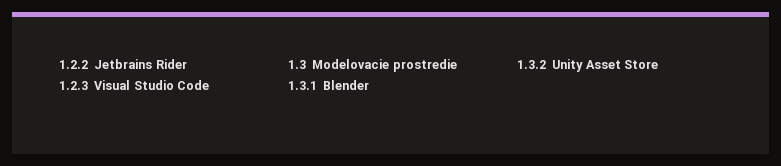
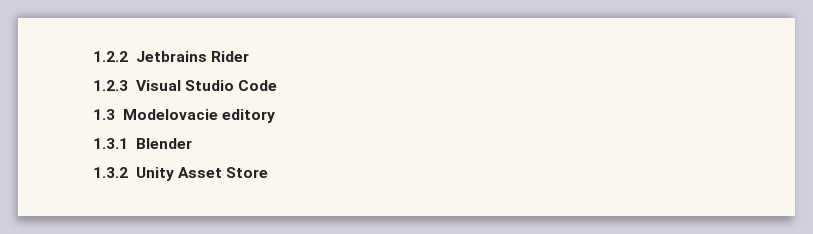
- 1.3 Modelovacie prostredie
+ 1.3 Modelovacie editory

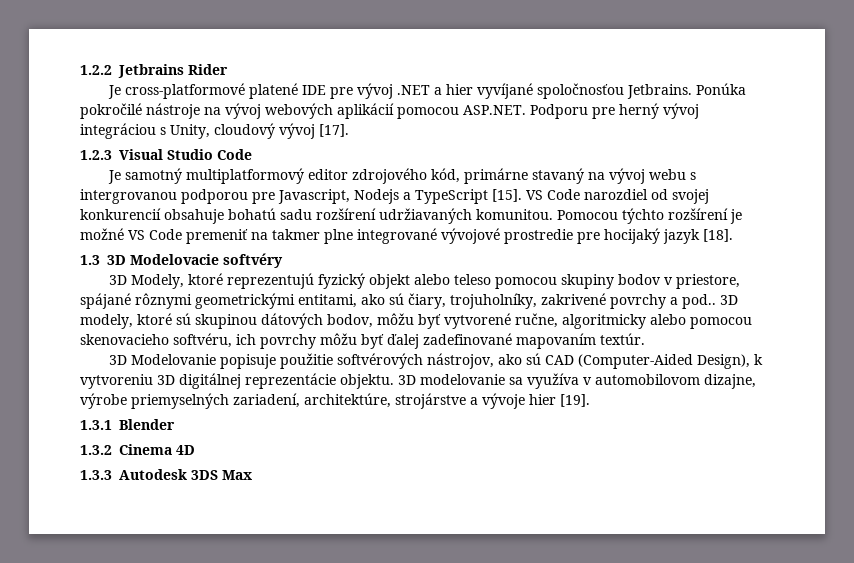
+ Je cross-platformové platené IDE pre vývoj .NET a hier vyvíjané spoločnosťou Jetbrains. Ponúka pokročilé nástroje na vývoj webových aplikácií pomocou ASP.NET. Podporu pre herný vývoj integráciou s Unity, cloudový vývoj [17].
  1.2.3 Visual Studio Code
- 1.3 Modelovacie editory
+ Je samotný multiplatformový editor zdrojového kód, primárne stavaný na vývoj webu s intergrovanou podporou pre Javascript, Nodejs a TypeScript [15]. VS Code narozdiel od svojej konkurencií obsahuje bohatú sadu rozšírení udržiavaných komunitou. Pomocou týchto rozšírení je možné VS Code premeniť na takmer plne integrované vývojové prostredie pre hocijaký jazyk [18].
+ 1.3 3D Modelovacie softvéry
+ 3D Modely, ktoré reprezentujú fyzický objekt alebo teleso pomocou skupiny bodov v priestore, spájané rôznymi geometrickými entitami, ako sú čiary, trojuholníky, zakrivené povrchy a pod.. 3D modely, ktoré sú skupinou dátových bodov, môžu byť vytvorené ručne, algoritmicky alebo pomocou skenovacieho softvéru, ich povrchy môžu byť ďalej zadefinované mapovaním textúr.
+ 3D Modelovanie popisuje použitie softvérových nástrojov, ako sú CAD (Computer-Aided Design), k vytvoreniu 3D digitálnej reprezentácie objektu. 3D modelovanie sa využíva v automobilovom dizajne, výrobe priemyselných zariadení, architektúre, strojárstve a vývoje hier [19].
  1.3.1 Blender
- 1.3.2 Unity Asset Store
+ 1.3.2 Cinema 4D
+ 1.3.3 Autodesk 3DS Max

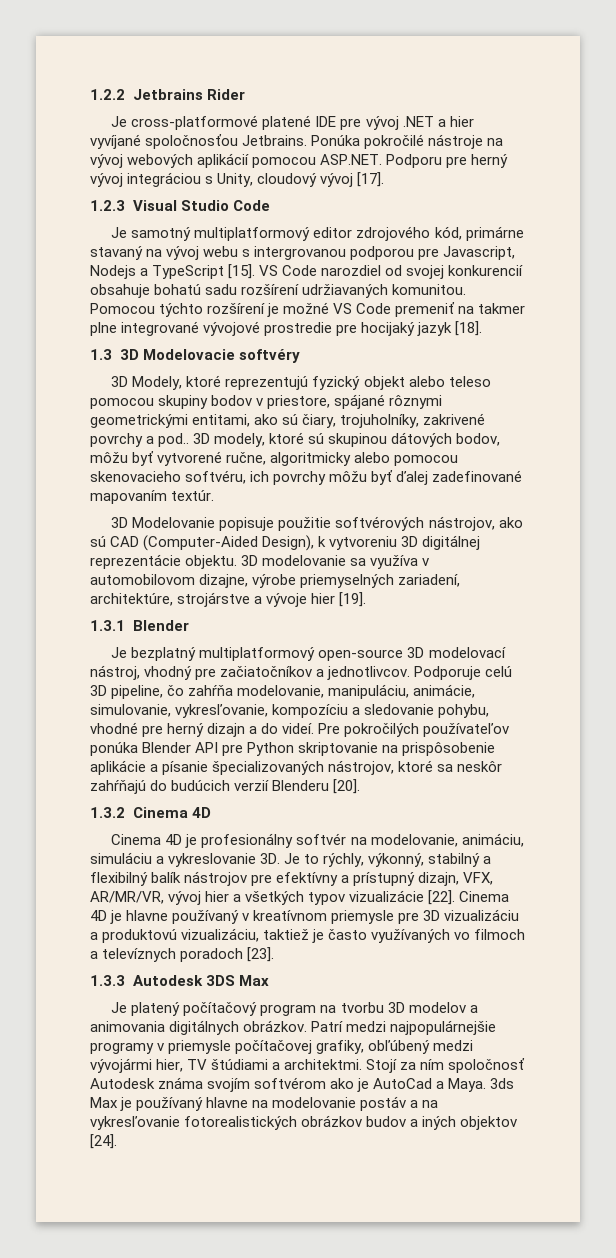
+ Je bezplatný multiplatformový open-source 3D modelovací nástroj, vhodný pre začiatočníkov a jednotlivcov. Podporuje celú 3D pipeline, čo zahŕňa modelovanie, manipuláciu, animácie, simulovanie, vykresľovanie, kompozíciu a sledovanie pohybu, vhodné pre herný dizajn a do videí. Pre pokročilých používateľov ponúka Blender API pre Python skriptovanie na prispôsobenie aplikácie a písanie špecializovaných nástrojov, ktoré sa neskôr zahŕňajú do budúcich verzií Blenderu [20].
  1.3.2 Cinema 4D
+ Cinema 4D je profesionálny softvér na modelovanie, animáciu, simuláciu a vykreslovanie 3D. Je to rýchly, výkonný, stabilný a flexibilný balík nástrojov pre efektívny a prístupný dizajn, VFX, AR/MR/VR, vývoj hier a všetkých typov vizualizácie [22]. Cinema 4D je hlavne používaný v kreatívnom priemysle pre 3D vizualizáciu a produktovú vizualizáciu, taktiež je často využívaných vo filmoch a televíznych poradoch [23].
  1.3.3 Autodesk 3DS Max
+ Je platený počítačový program na tvorbu 3D modelov a animovania digitálnych obrázkov. Patrí medzi najpopulárnejšie programy v priemysle počítačovej grafiky, obľúbený medzi vývojármi hier, TV štúdiami a architektmi. Stojí za ním spoločnosť Autodesk známa svojím softvérom ako je AutoCad a Maya. 3ds Max je používaný hlavne na modelovanie postáv a na vykresľovanie fotorealistických obrázkov budov a iných objektov [24].

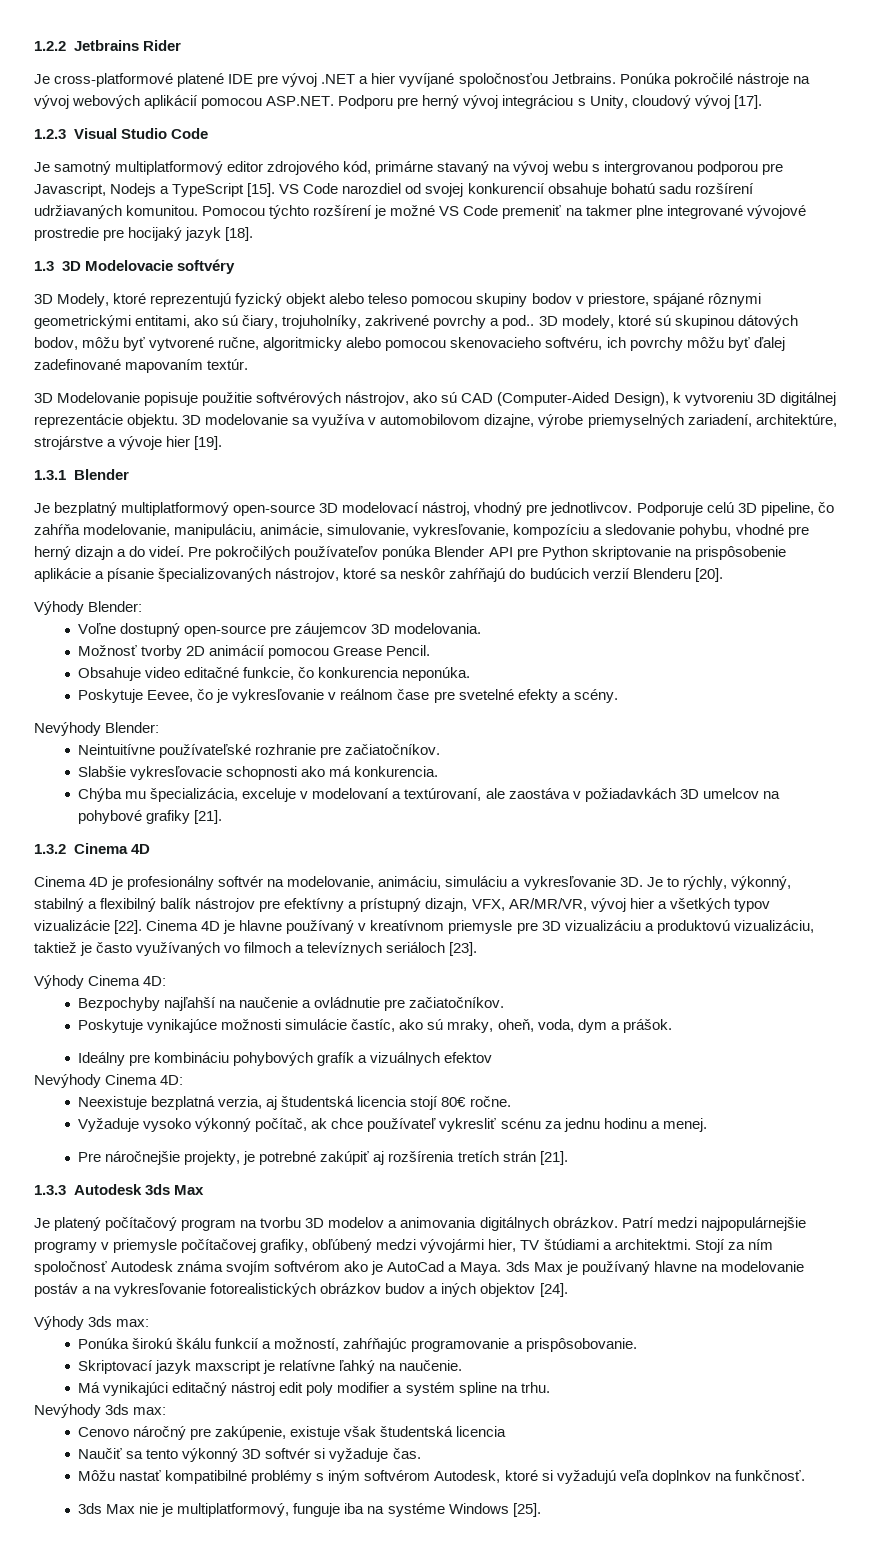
- Je bezplatný multiplatformový open-source 3D modelovací nástroj, vhodný pre začiatočníkov a jednotlivcov.
+ Je bezplatný multiplatformový open-source 3D modelovací nástroj, vhodný pre jednotlivcov.
+ Výhody Blender:
+ Voľne dostupný open-source pre záujemcov 3D modelovania.
+ Možnosť tvorby 2D animácií pomocou Grease Pencil.
+ Obsahuje video editačné funkcie, čo konkurencia neponúka.
+ Poskytuje Eevee, čo je vykresľovanie v reálnom čase pre svetelné efekty a scény.
+ Nevýhody Blender:
+ Neintuitívne používateľské rozhranie pre začiatočníkov.
+ Slabšie vykresľovacie schopnosti ako má konkurencia.
+ Chýba mu špecializácia, exceluje v modelovaní a textúrovaní, ale zaostáva v požiadavkách 3D umelcov na pohybové grafiky [21].
- Cinema 4D je profesionálny softvér na modelovanie, animáciu, simuláciu a vykreslovanie 3D.
+ Cinema 4D je profesionálny softvér na modelovanie, animáciu, simuláciu a vykresľovanie 3D.
- Cinema 4D je hlavne používaný v kreatívnom priemysle pre 3D vizualizáciu a produktovú vizualizáciu, taktiež je často využívaných vo filmoch a televíznych poradoch [23].
+ Cinema 4D je hlavne používaný v kreatívnom priemysle pre 3D vizualizáciu a produktovú vizualizáciu, taktiež je často využívaných vo filmoch a televíznych seriáloch [23].
+ Výhody Cinema 4D:
+ Bezpochyby najľahší na naučenie a ovládnutie pre začiatočníkov.
+ Poskytuje vynikajúce možnosti simulácie častíc, ako sú mraky, oheň, voda, dym a prášok.
+ Ideálny pre kombináciu pohybových grafík a vizuálnych efektov
+ Nevýhody Cinema 4D:
+ Neexistuje bezplatná verzia, aj študentská licencia stojí 80€ ročne.
+ Vyžaduje vysoko výkonný počítač, ak chce používateľ vykresliť scénu za jednu hodinu a menej.
+ Pre náročnejšie projekty, je potrebné zakúpiť aj rozšírenia tretích strán [21].
- 1.3.3 Autodesk 3DS Max
+ 1.3.3 Autodesk 3ds Max
+ Výhody 3ds max:
+ Ponúka širokú škálu funkcií a možností, zahŕňajúc programovanie a prispôsobovanie.
+ Skriptovací jazyk maxscript je relatívne ľahký na naučenie.
+ Má vynikajúci editačný nástroj edit poly modifier a systém spline na trhu.
+ Nevýhody 3ds max:
+ Cenovo náročný pre zakúpenie, existuje však študentská licencia
+ Naučiť sa tento výkonný 3D softvér si vyžaduje čas.
+ Môžu nastať kompatibilné problémy s iným softvérom Autodesk, ktoré si vyžadujú veľa doplnkov na funkčnosť.
+ 3ds Max nie je multiplatformový, funguje iba na systéme Windows [25].

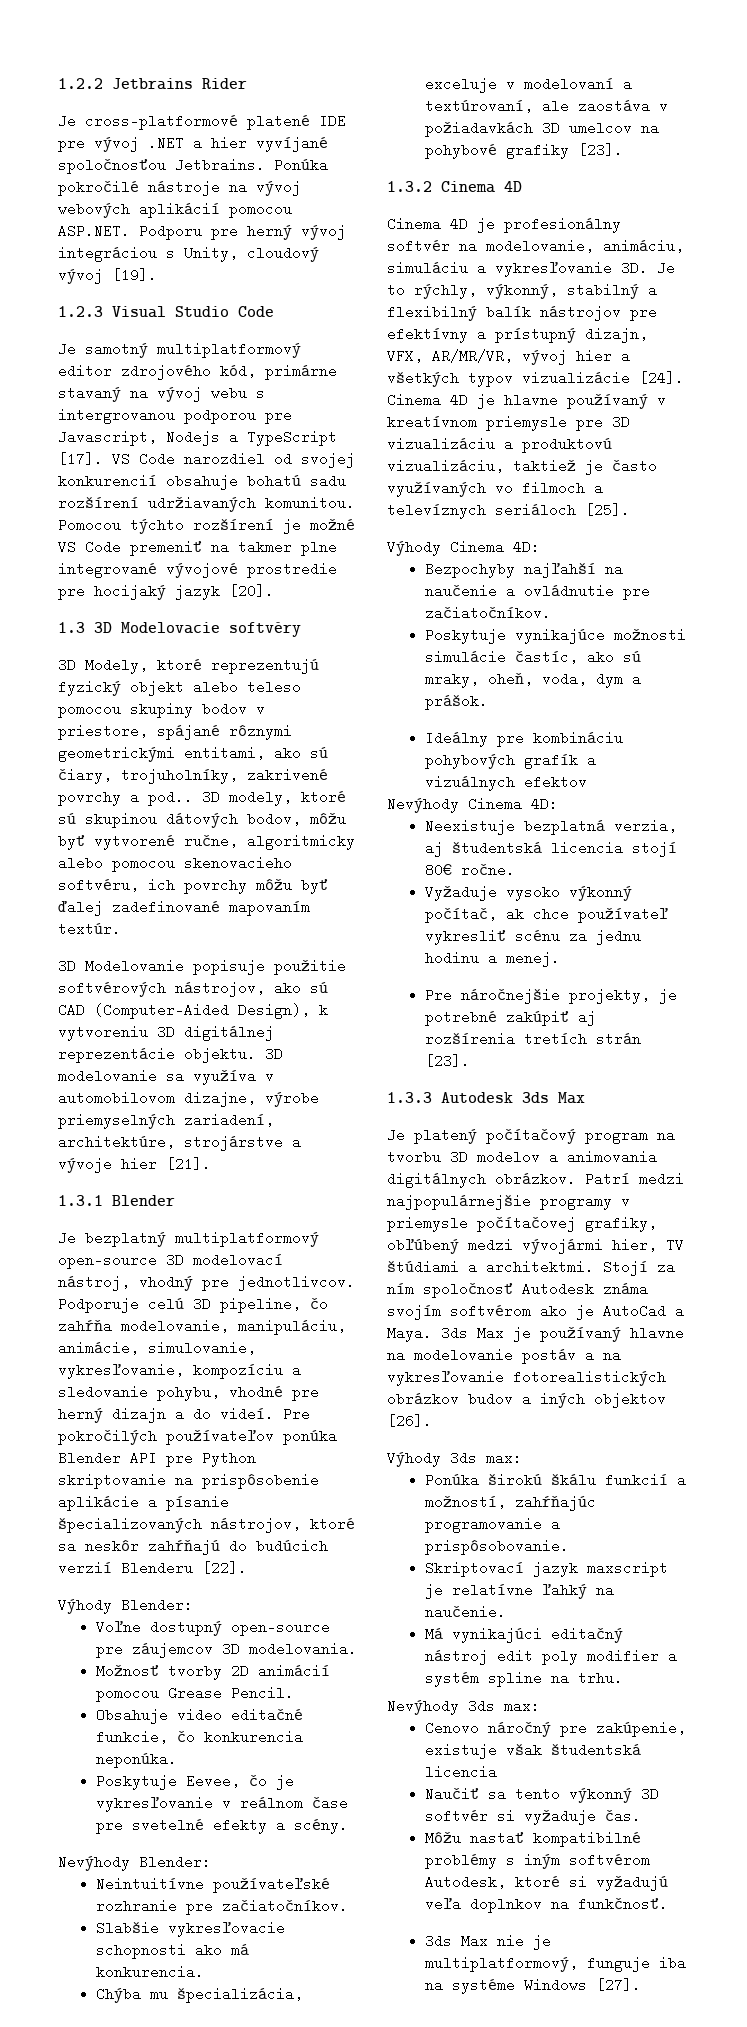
- Ponúka pokročilé nástroje na vývoj webových aplikácií pomocou ASP.NET. Podporu pre herný vývoj integráciou s Unity, cloudový vývoj [17].
+ Ponúka pokročilé nástroje na vývoj webových aplikácií pomocou ASP.NET. Podporu pre herný vývoj integráciou s Unity, cloudový vývoj [19].
- Je samotný multiplatformový editor zdrojového kód, primárne stavaný na vývoj webu s intergrovanou podporou pre Javascript, Nodejs a TypeScript [15].
+ Je samotný multiplatformový editor zdrojového kód, primárne stavaný na vývoj webu s intergrovanou podporou pre Javascript, Nodejs a TypeScript [17].
- Pomocou týchto rozšírení je možné VS Code premeniť na takmer plne integrované vývojové prostredie pre hocijaký jazyk [18].
+ Pomocou týchto rozšírení je možné VS Code premeniť na takmer plne integrované vývojové prostredie pre hocijaký jazyk [20].
- 3D modelovanie sa využíva v automobilovom dizajne, výrobe priemyselných zariadení, architektúre, strojárstve a vývoje hier [19].
+ 3D modelovanie sa využíva v automobilovom dizajne, výrobe priemyselných zariadení, architektúre, strojárstve a vývoje hier [21].
- Pre pokročilých používateľov ponúka Blender API pre Python skriptovanie na prispôsobenie aplikácie a písanie špecializovaných nástrojov, ktoré sa neskôr zahŕňajú do budúcich verzií Blenderu [20].
+ Pre pokročilých používateľov ponúka Blender API pre Python skriptovanie na prispôsobenie aplikácie a písanie špecializovaných nástrojov, ktoré sa neskôr zahŕňajú do budúcich verzií Blenderu [22].
- Chýba mu špecializácia, exceluje v modelovaní a textúrovaní, ale zaostáva v požiadavkách 3D umelcov na pohybové grafiky [21].
+ Chýba mu špecializácia, exceluje v modelovaní a textúrovaní, ale zaostáva v požiadavkách 3D umelcov na pohybové grafiky [23].
- Je to rýchly, výkonný, stabilný a flexibilný balík nástrojov pre efektívny a prístupný dizajn, VFX, AR/MR/VR, vývoj hier a všetkých typov vizualizácie [22].
+ Je to rýchly, výkonný, stabilný a flexibilný balík nástrojov pre efektívny a prístupný dizajn, VFX, AR/MR/VR, vývoj hier a všetkých typov vizualizácie [24].
- Cinema 4D je hlavne používaný v kreatívnom priemysle pre 3D vizualizáciu a produktovú vizualizáciu, taktiež je často využívaných vo filmoch a televíznych seriáloch [23].
+ Cinema 4D je hlavne používaný v kreatívnom priemysle pre 3D vizualizáciu a produktovú vizualizáciu, taktiež je často využívaných vo filmoch a televíznych seriáloch [25].
- Pre náročnejšie projekty, je potrebné zakúpiť aj rozšírenia tretích strán [21].
+ Pre náročnejšie projekty, je potrebné zakúpiť aj rozšírenia tretích strán [23].
- 3ds Max je používaný hlavne na modelovanie postáv a na vykresľovanie fotorealistických obrázkov budov a iných objektov [24].
+ 3ds Max je používaný hlavne na modelovanie postáv a na vykresľovanie fotorealistických obrázkov budov a iných objektov [26].
- 3ds Max nie je multiplatformový, funguje iba na systéme Windows [25].
+ 3ds Max nie je multiplatformový, funguje iba na systéme Windows [27].

